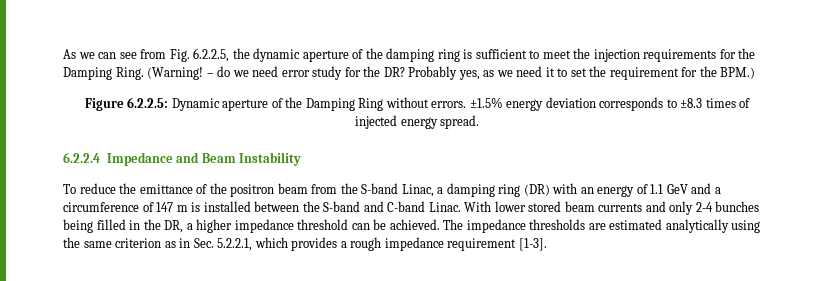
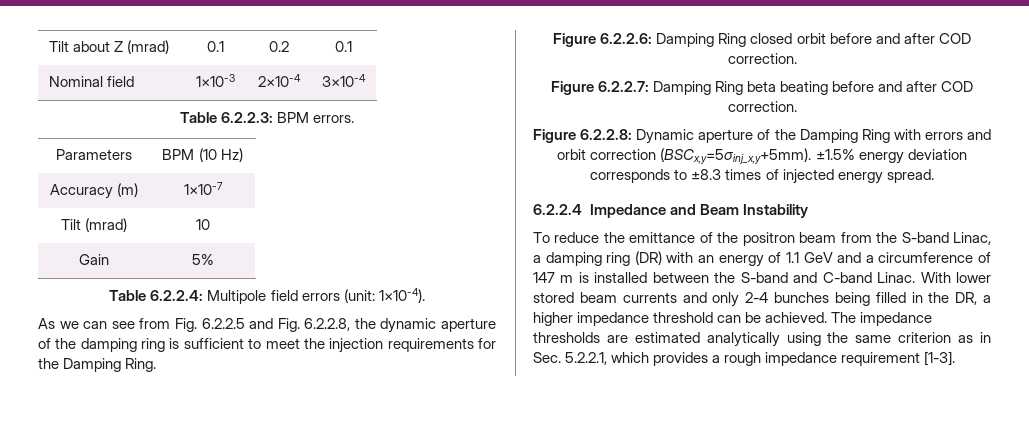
+ Tilt about Z (mrad) | 0.1 | 0.2 | 0.1
+ Nominal field | 1×10-3 | 2×10-4 | 3×10-4
+ Table 6.2.2.3: BPM errors.
+ Parameters | BPM (10 Hz)
+ Accuracy (m) | 1×10-7
+ Tilt (mrad) | 10
+ Gain | 5%
+ Table 6.2.2.4: Multipole field errors (unit: 1×10-4).
- As we can see from Fig. 6.2.2.5, the dynamic aperture of the damping ring is sufficient to meet the injection requirements for the Damping Ring. (Warning! – do we need error study for the DR? Probably yes, as we need it to set the requirement for the BPM.)
- Figure 6.2.2.5: Dynamic aperture of the Damping Ring without errors.
+ As we can see from Fig. 6.2.2.5 and Fig. 6.2.2.8, the dynamic aperture of the damping ring is sufficient to meet the injection requirements for the Damping Ring.
+ Figure 6.2.2.6: Damping Ring closed orbit before and after COD correction.
+ Figure 6.2.2.7: Damping Ring beta beating before and after COD correction.
+ Figure 6.2.2.8: Dynamic aperture of the Damping Ring with errors and orbit correction (BSCx,y=5σinj_x,y+5mm).

